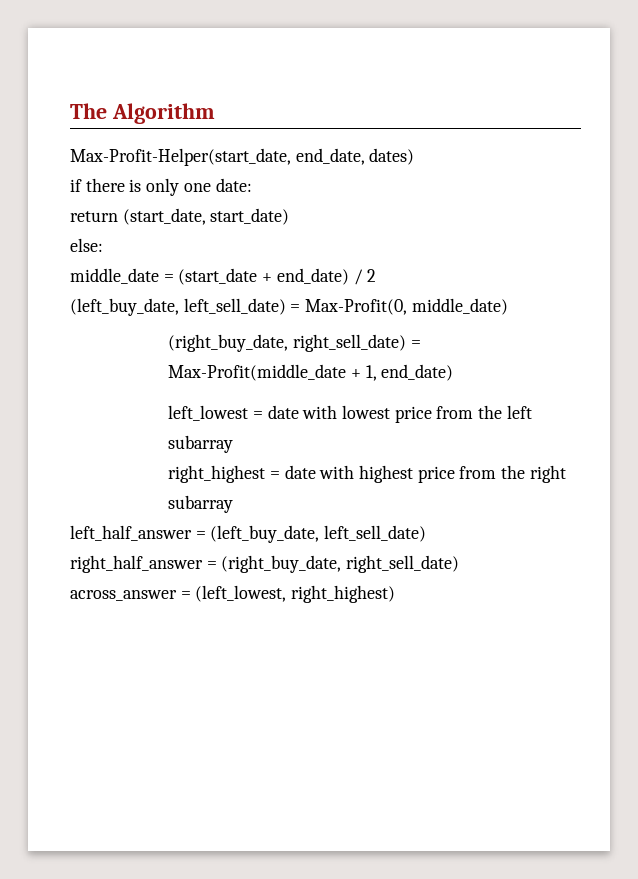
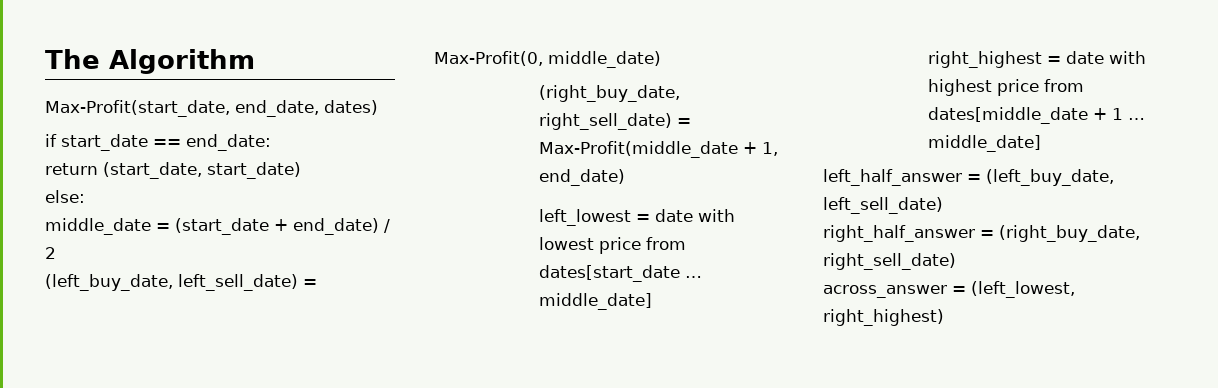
- Max-Profit-Helper(start_date, end_date, dates)
+ Max-Profit(start_date, end_date, dates)
- if there is only one date:
+ if start_date == end_date:
- left_lowest = date with lowest price from the left subarray
+ left_lowest = date with lowest price from dates[start_date … middle_date]
- right_highest = date with highest price from the right subarray
+ right_highest = date with highest price from dates[middle_date + 1 … middle_date]

